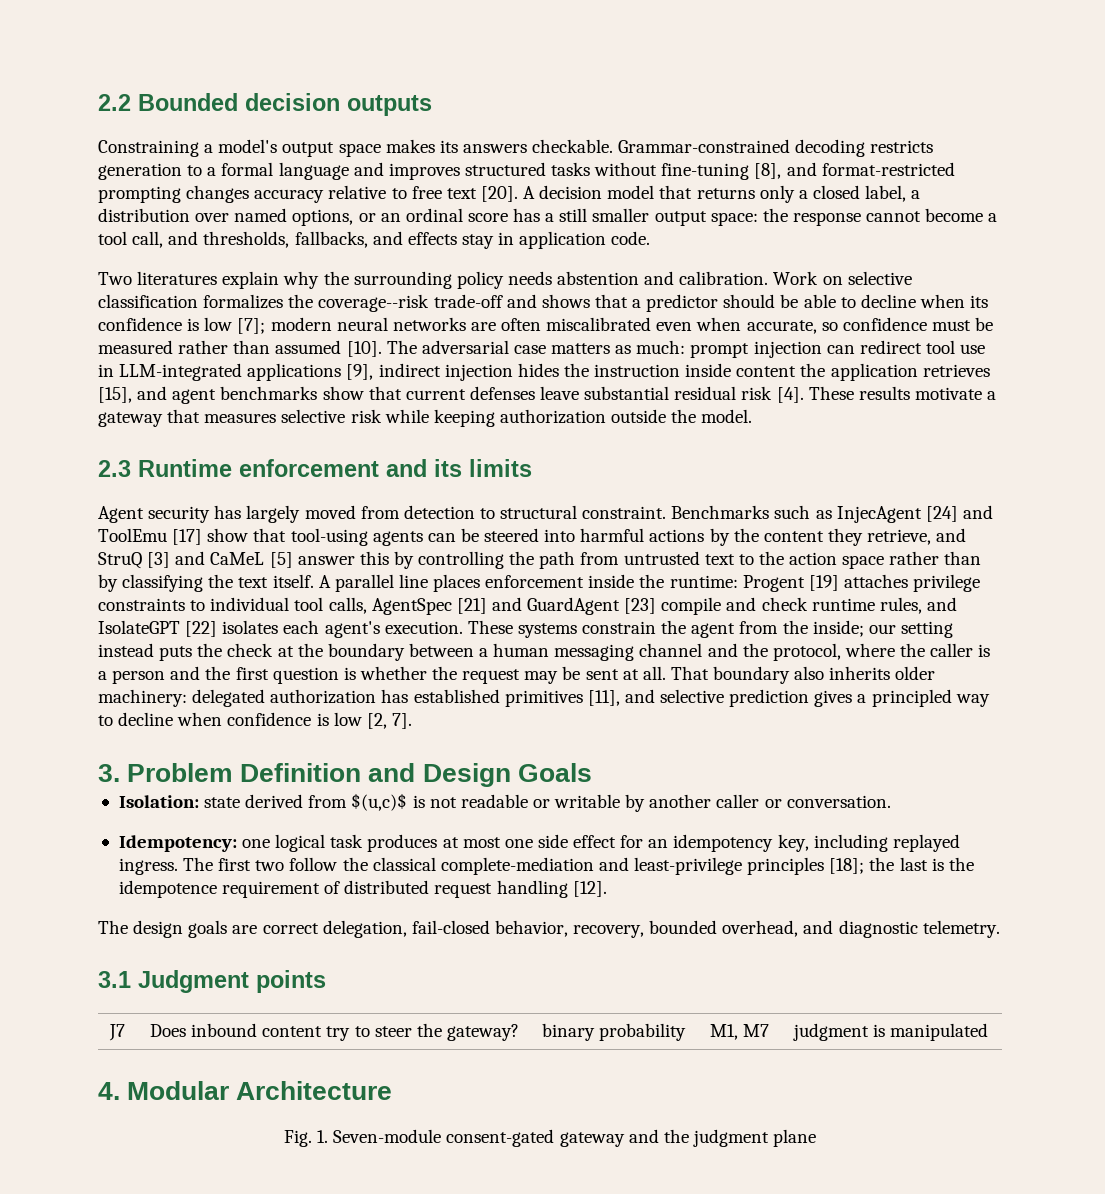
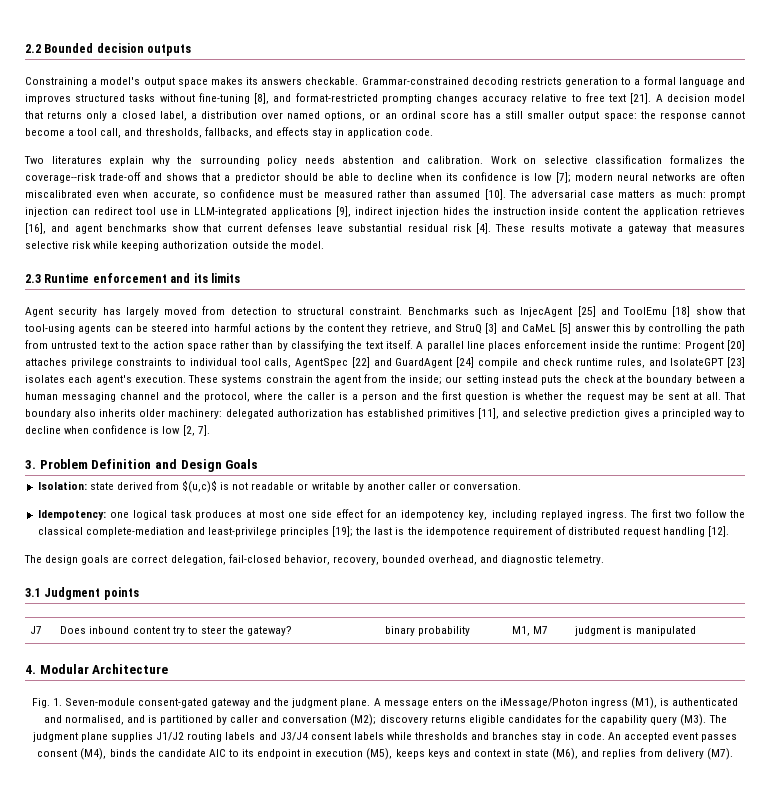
- Grammar-constrained decoding restricts generation to a formal language and improves structured tasks without fine-tuning [8], and format-restricted prompting changes accuracy relative to free text [20].
+ Grammar-constrained decoding restricts generation to a formal language and improves structured tasks without fine-tuning [8], and format-restricted prompting changes accuracy relative to free text [21].
- The adversarial case matters as much: prompt injection can redirect tool use in LLM-integrated applications [9], indirect injection hides the instruction inside content the application retrieves [15], and agent benchmarks show that current defenses leave substantial residual risk [4].
+ The adversarial case matters as much: prompt injection can redirect tool use in LLM-integrated applications [9], indirect injection hides the instruction inside content the application retrieves [16], and agent benchmarks show that current defenses leave substantial residual risk [4].
- Benchmarks such as InjecAgent [24] and ToolEmu [17] show that tool-using agents can be steered into harmful actions by the content they retrieve, and StruQ [3] and CaMeL [5] answer this by controlling the path from untrusted text to the action space rather than by classifying the text itself.
+ Benchmarks such as InjecAgent [25] and ToolEmu [18] show that tool-using agents can be steered into harmful actions by the content they retrieve, and StruQ [3] and CaMeL [5] answer this by controlling the path from untrusted text to the action space rather than by classifying the text itself.
- A parallel line places enforcement inside the runtime: Progent [19] attaches privilege constraints to individual tool calls, AgentSpec [21] and GuardAgent [23] compile and check runtime rules, and IsolateGPT [22] isolates each agent's execution.
+ A parallel line places enforcement inside the runtime: Progent [20] attaches privilege constraints to individual tool calls, AgentSpec [22] and GuardAgent [24] compile and check runtime rules, and IsolateGPT [23] isolates each agent's execution.
- The first two follow the classical complete-mediation and least-privilege principles [18]; the last is the idempotence requirement of distributed request handling [12].
+ The first two follow the classical complete-mediation and least-privilege principles [19]; the last is the idempotence requirement of distributed request handling [12].
- Fig. 1. Seven-module consent-gated gateway and the judgment plane
+ Fig. 1. Seven-module consent-gated gateway and the judgment plane. A message enters on the iMessage/Photon ingress (M1), is authenticated and normalised, and is partitioned by caller and conversation (M2); discovery returns eligible candidates for the capability query (M3). The judgment plane supplies J1/J2 routing labels and J3/J4 consent labels while thresholds and branches stay in code. An accepted event passes consent (M4), binds the candidate AIC to its endpoint in execution (M5), keeps keys and context in state (M6), and replies from delivery (M7).

